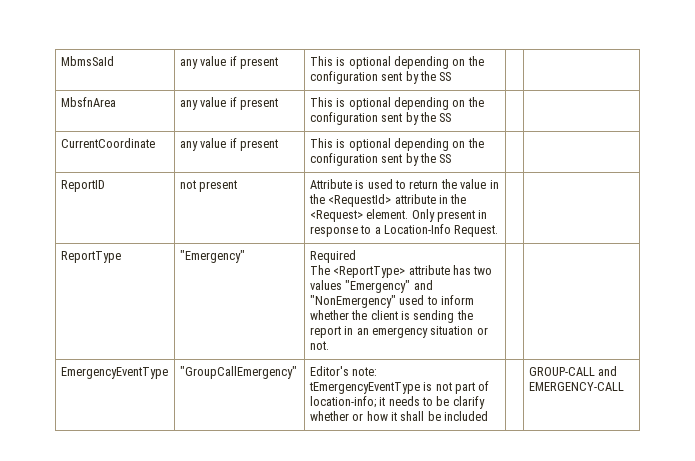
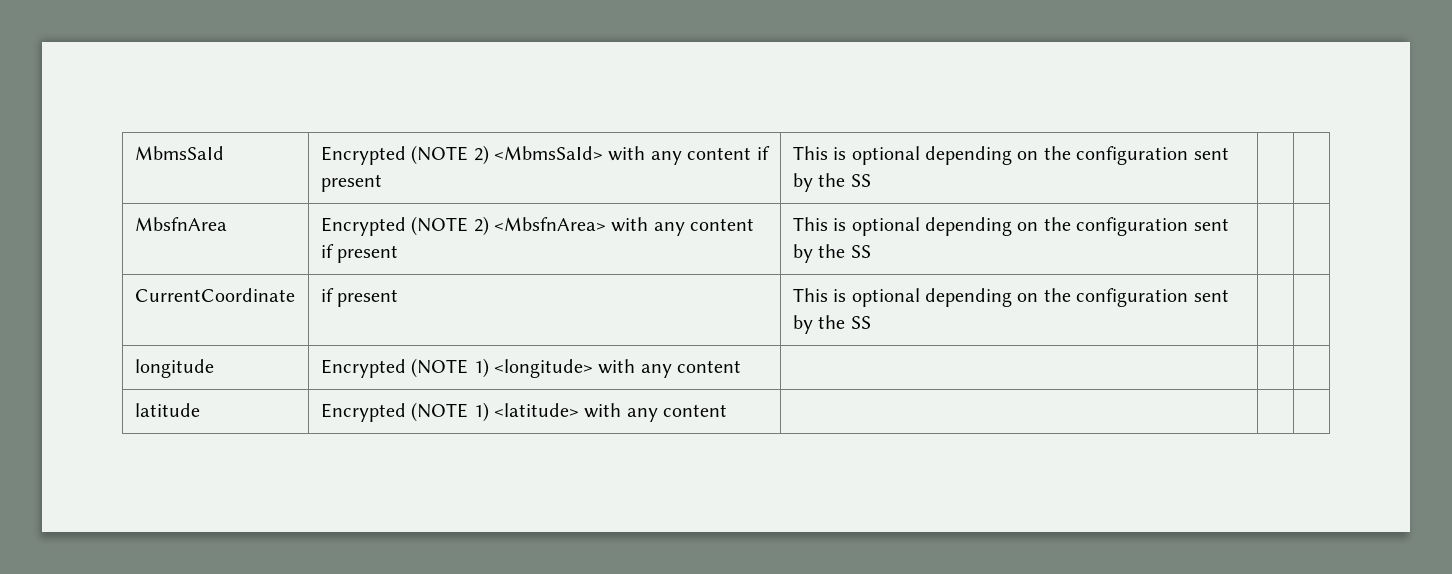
- MbmsSaId | any value if present | This is optional depending on the configuration sent by the SS | |
+ MbmsSaId | Encrypted (NOTE 2) <MbmsSaId> with any content if present | This is optional depending on the configuration sent by the SS | |
- MbsfnArea | any value if present | This is optional depending on the configuration sent by the SS | |
+ MbsfnArea | Encrypted (NOTE 2) <MbsfnArea> with any content if present | This is optional depending on the configuration sent by the SS | |
- CurrentCoordinate | any value if present | This is optional depending on the configuration sent by the SS | |
+ CurrentCoordinate | if present | This is optional depending on the configuration sent by the SS | |
- ReportID | not present | Attribute is used to return the value in the <RequestId> attribute in the <Request> element. Only present in response to a Location-Info Request. | |
- ReportType | "Emergency" | Required
- The <ReportType> attribute has two values "Emergency" and "NonEmergency" used to inform whether the client is sending the report in an emergency situation or not. | |
- EmergencyEventType | "GroupCallEmergency" | Editor's note:
- tEmergencyEventType is not part of location-info; it needs to be clarify whether or how it shall be included | | GROUP-CALL and EMERGENCY-CALL
+ longitude | Encrypted (NOTE 1) <longitude> with any content | | |
+ latitude | Encrypted (NOTE 1) <latitude> with any content | | |

